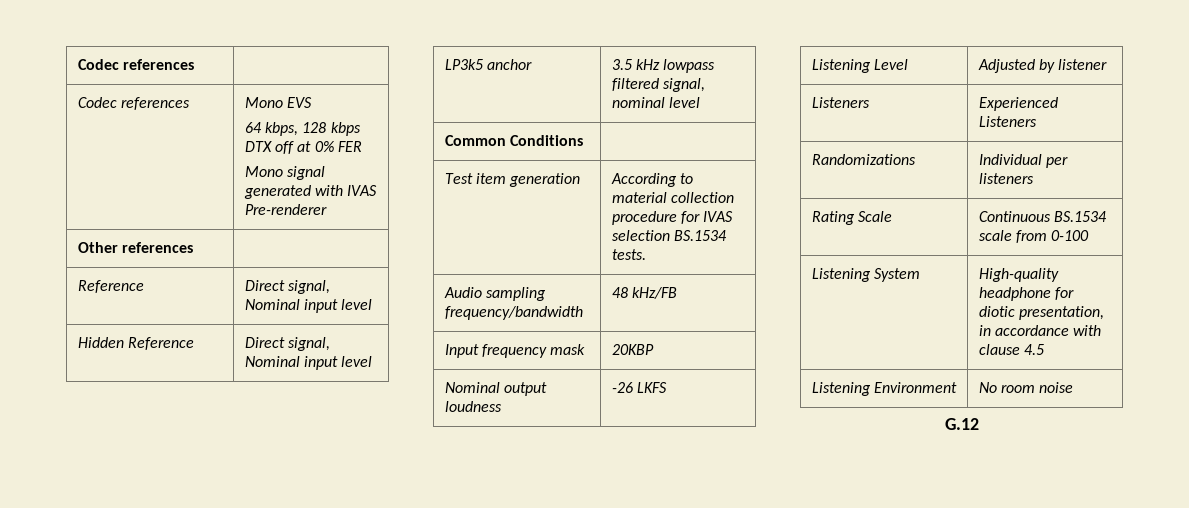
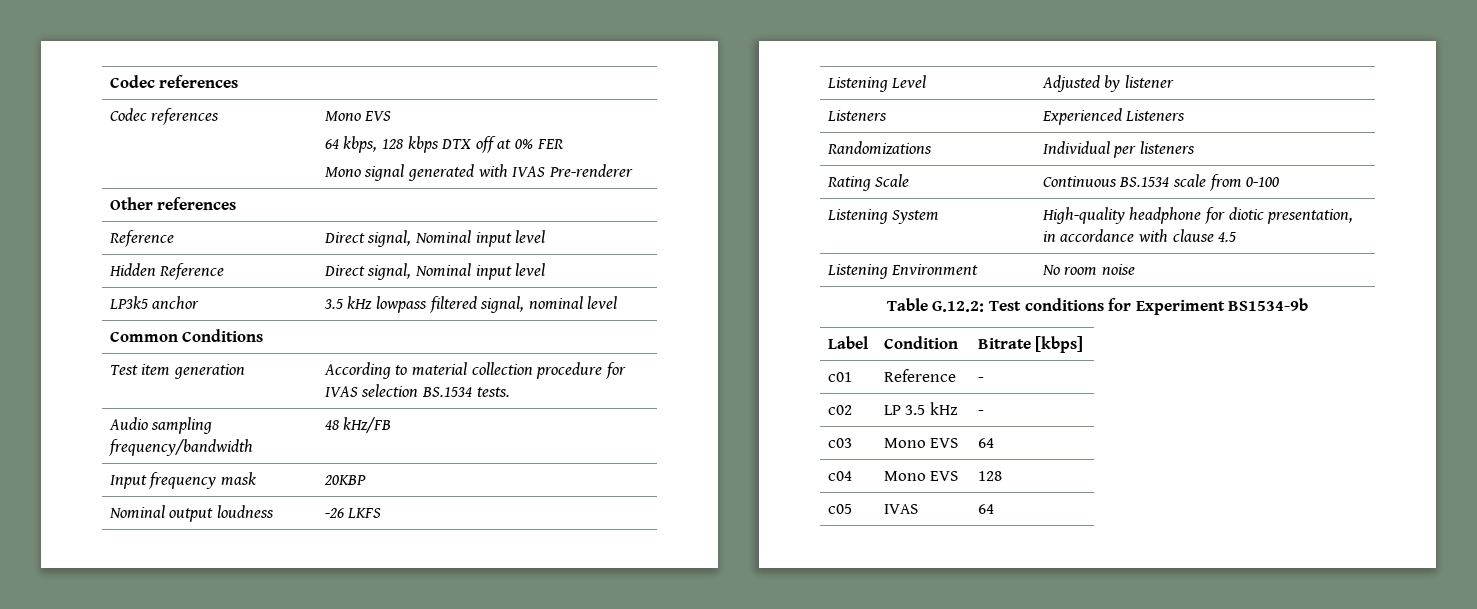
- G.12
+ Table G.12.2: Test conditions for Experiment BS1534-9b
+ Label | Condition | Bitrate [kbps]
+ c01 | Reference | -
+ c02 | LP 3.5 kHz | -
+ c03 | Mono EVS | 64
+ c04 | Mono EVS | 128
+ c05 | IVAS | 64

